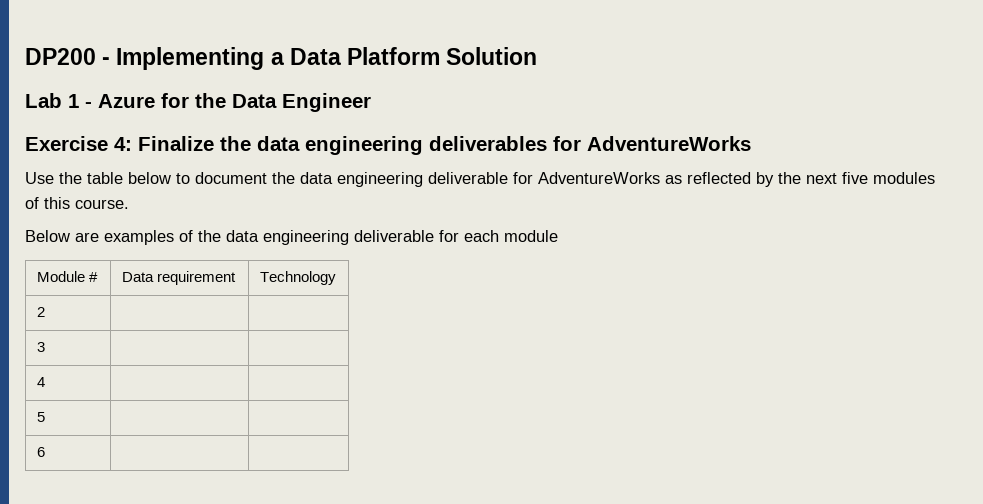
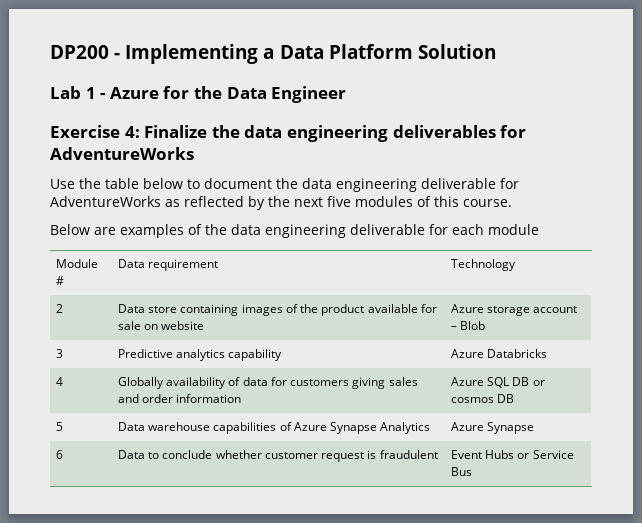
- 2 | |
- 3 | |
- 4 | |
- 5 | |
- 6 | |
+ 2 | Data store containing images of the product available for sale on website | Azure storage account – Blob
+ 3 | Predictive analytics capability | Azure Databricks
+ 4 | Globally availability of data for customers giving sales and order information | Azure SQL DB or cosmos DB
+ 5 | Data warehouse capabilities of Azure Synapse Analytics | Azure Synapse
+ 6 | Data to conclude whether customer request is fraudulent | Event Hubs or Service Bus

